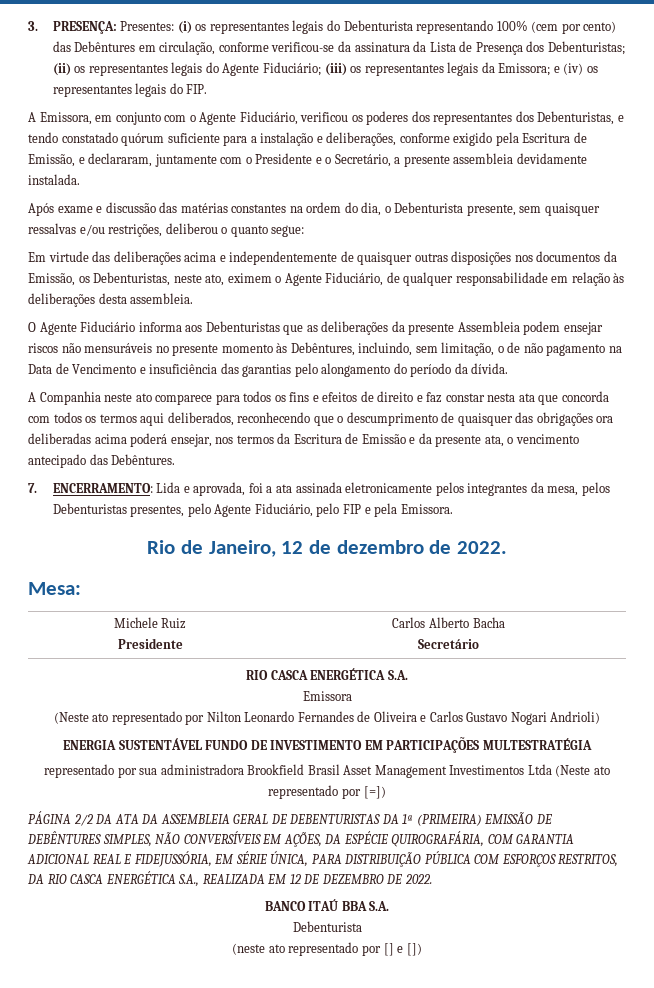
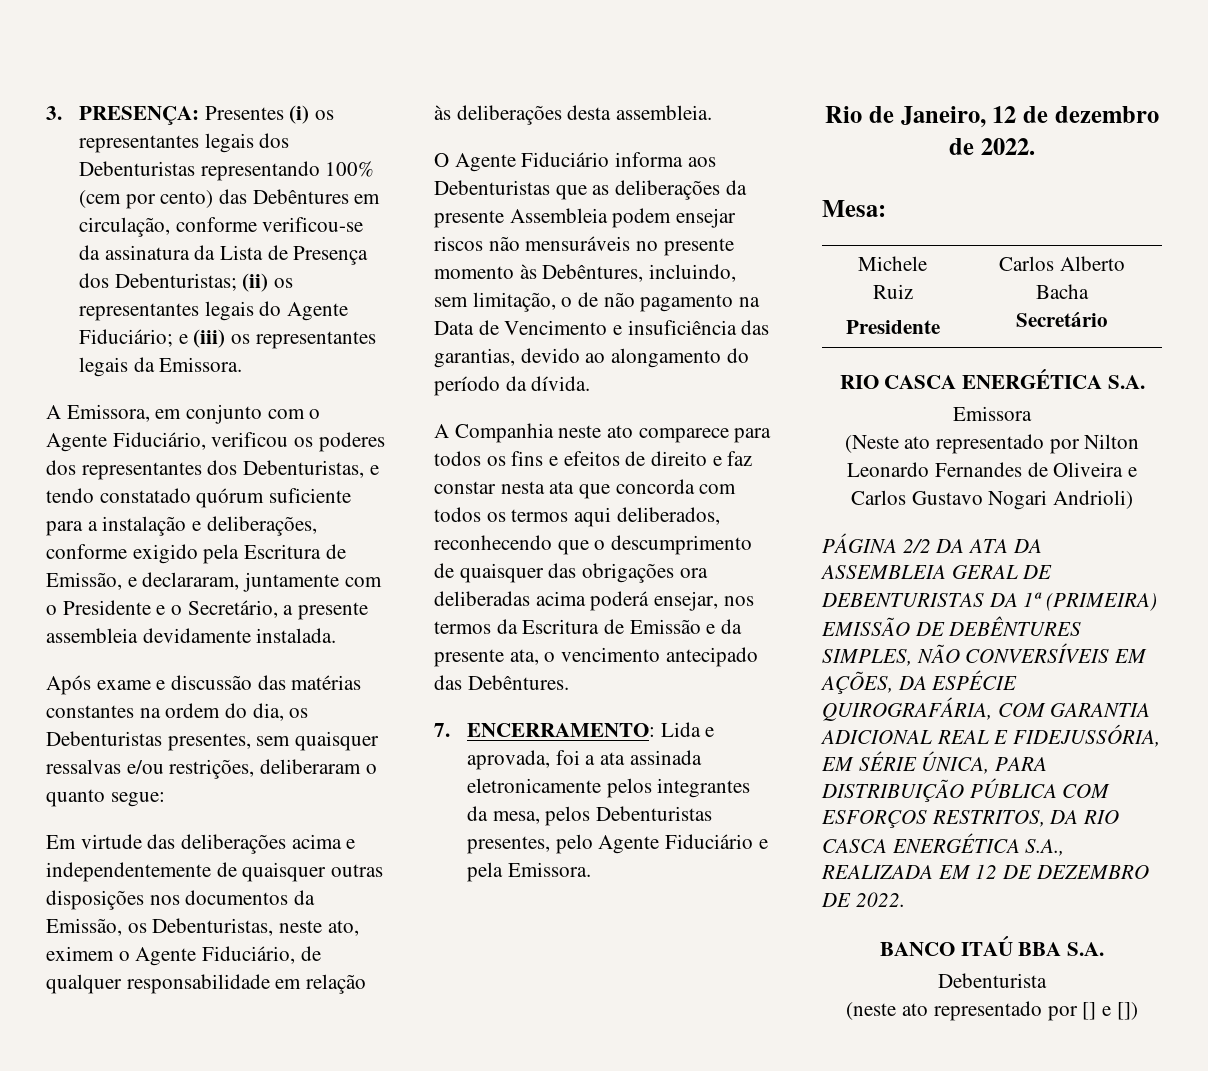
- 3. PRESENÇA: Presentes: (i) os representantes legais do Debenturista representando 100% (cem por cento) das Debêntures em circulação, conforme verificou-se da assinatura da Lista de Presença dos Debenturistas; (ii) os representantes legais do Agente Fiduciário; (iii) os representantes legais da Emissora; e (iv) os representantes legais do FIP.
+ 3. PRESENÇA: Presentes (i) os representantes legais dos Debenturistas representando 100% (cem por cento) das Debêntures em circulação, conforme verificou-se da assinatura da Lista de Presença dos Debenturistas; (ii) os representantes legais do Agente Fiduciário; e (iii) os representantes legais da Emissora.
- Após exame e discussão das matérias constantes na ordem do dia, o Debenturista presente, sem quaisquer ressalvas e/ou restrições, deliberou o quanto segue:
+ Após exame e discussão das matérias constantes na ordem do dia, os Debenturistas presentes, sem quaisquer ressalvas e/ou restrições, deliberaram o quanto segue:
- O Agente Fiduciário informa aos Debenturistas que as deliberações da presente Assembleia podem ensejar riscos não mensuráveis no presente momento às Debêntures, incluindo, sem limitação, o de não pagamento na Data de Vencimento e insuficiência das garantias pelo alongamento do período da dívida.
+ O Agente Fiduciário informa aos Debenturistas que as deliberações da presente Assembleia podem ensejar riscos não mensuráveis no presente momento às Debêntures, incluindo, sem limitação, o de não pagamento na Data de Vencimento e insuficiência das garantias, devido ao alongamento do período da dívida.
- 7. ENCERRAMENTO: Lida e aprovada, foi a ata assinada eletronicamente pelos integrantes da mesa, pelos Debenturistas presentes, pelo Agente Fiduciário, pelo FIP e pela Emissora.
+ 7. ENCERRAMENTO: Lida e aprovada, foi a ata assinada eletronicamente pelos integrantes da mesa, pelos Debenturistas presentes, pelo Agente Fiduciário e pela Emissora.
- ENERGIA SUSTENTÁVEL FUNDO DE INVESTIMENTO EM PARTICIPAÇÕES MULTESTRATÉGIA
- representado por sua administradora Brookfield Brasil Asset Management Investimentos Ltda (Neste ato representado por [=])

